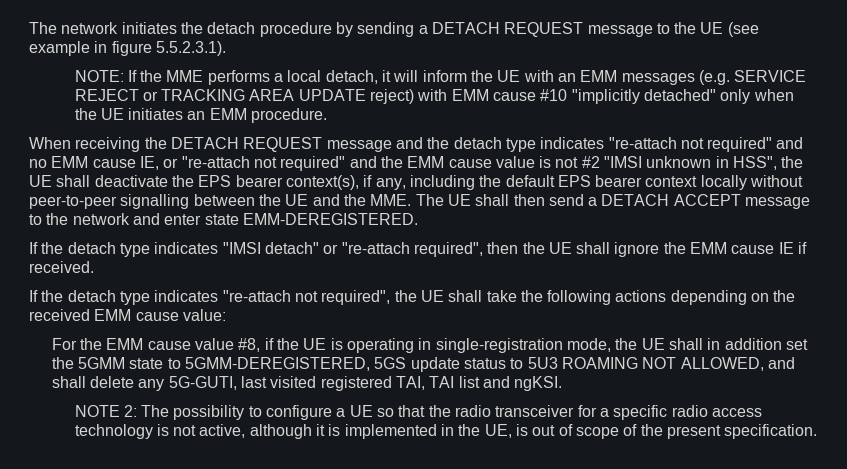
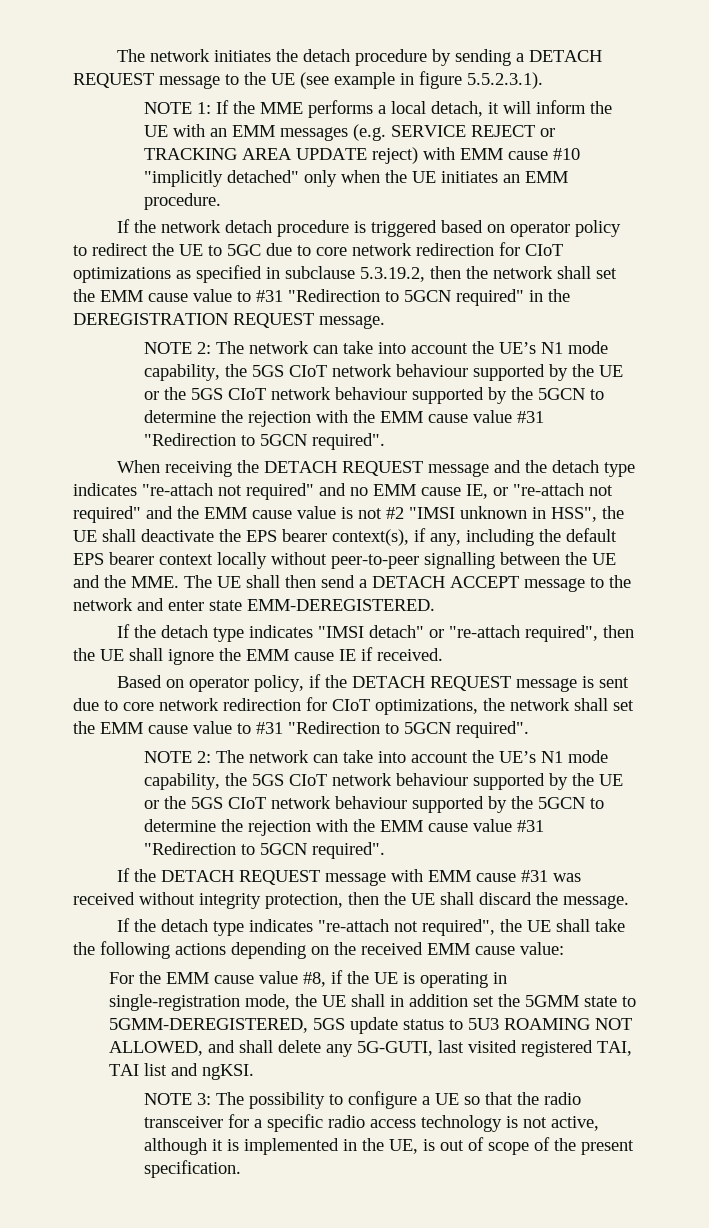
- NOTE: If the MME performs a local detach, it will inform the UE with an EMM messages (e.g. SERVICE REJECT or TRACKING AREA UPDATE reject) with EMM cause #10 "implicitly detached" only when the UE initiates an EMM procedure.
+ NOTE 1: If the MME performs a local detach, it will inform the UE with an EMM messages (e.g. SERVICE REJECT or TRACKING AREA UPDATE reject) with EMM cause #10 "implicitly detached" only when the UE initiates an EMM procedure.
+ If the network detach procedure is triggered based on operator policy to redirect the UE to 5GC due to core network redirection for CIoT optimizations as specified in subclause 5.3.19.2, then the network shall set the EMM cause value to #31 "Redirection to 5GCN required" in the DEREGISTRATION REQUEST message.
+ NOTE 2: The network can take into account the UE’s N1 mode capability, the 5GS CIoT network behaviour supported by the UE or the 5GS CIoT network behaviour supported by the 5GCN to determine the rejection with the EMM cause value #31 "Redirection to 5GCN required".
+ Based on operator policy, if the DETACH REQUEST message is sent due to core network redirection for CIoT optimizations, the network shall set the EMM cause value to #31 "Redirection to 5GCN required".
+ NOTE 2: The network can take into account the UE’s N1 mode capability, the 5GS CIoT network behaviour supported by the UE or the 5GS CIoT network behaviour supported by the 5GCN to determine the rejection with the EMM cause value #31 "Redirection to 5GCN required".
+ If the DETACH REQUEST message with EMM cause #31 was received without integrity protection, then the UE shall discard the message.
- NOTE 2: The possibility to configure a UE so that the radio transceiver for a specific radio access technology is not active, although it is implemented in the UE, is out of scope of the present specification.
+ NOTE 3: The possibility to configure a UE so that the radio transceiver for a specific radio access technology is not active, although it is implemented in the UE, is out of scope of the present specification.

